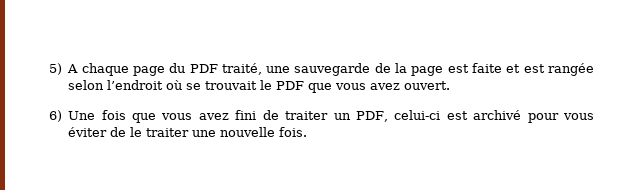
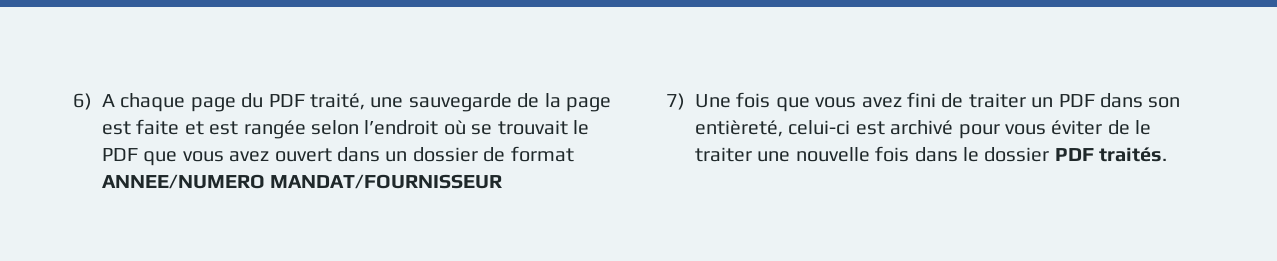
- 5) A chaque page du PDF traité, une sauvegarde de la page est faite et est rangée selon l’endroit où se trouvait le PDF que vous avez ouvert.
- 6) Une fois que vous avez fini de traiter un PDF, celui-ci est archivé pour vous éviter de le traiter une nouvelle fois.
+ 6) A chaque page du PDF traité, une sauvegarde de la page est faite et est rangée selon l’endroit où se trouvait le PDF que vous avez ouvert dans un dossier de format ANNEE/NUMERO MANDAT/FOURNISSEUR
+ 7) Une fois que vous avez fini de traiter un PDF dans son entièreté, celui-ci est archivé pour vous éviter de le traiter une nouvelle fois dans le dossier PDF traités.

